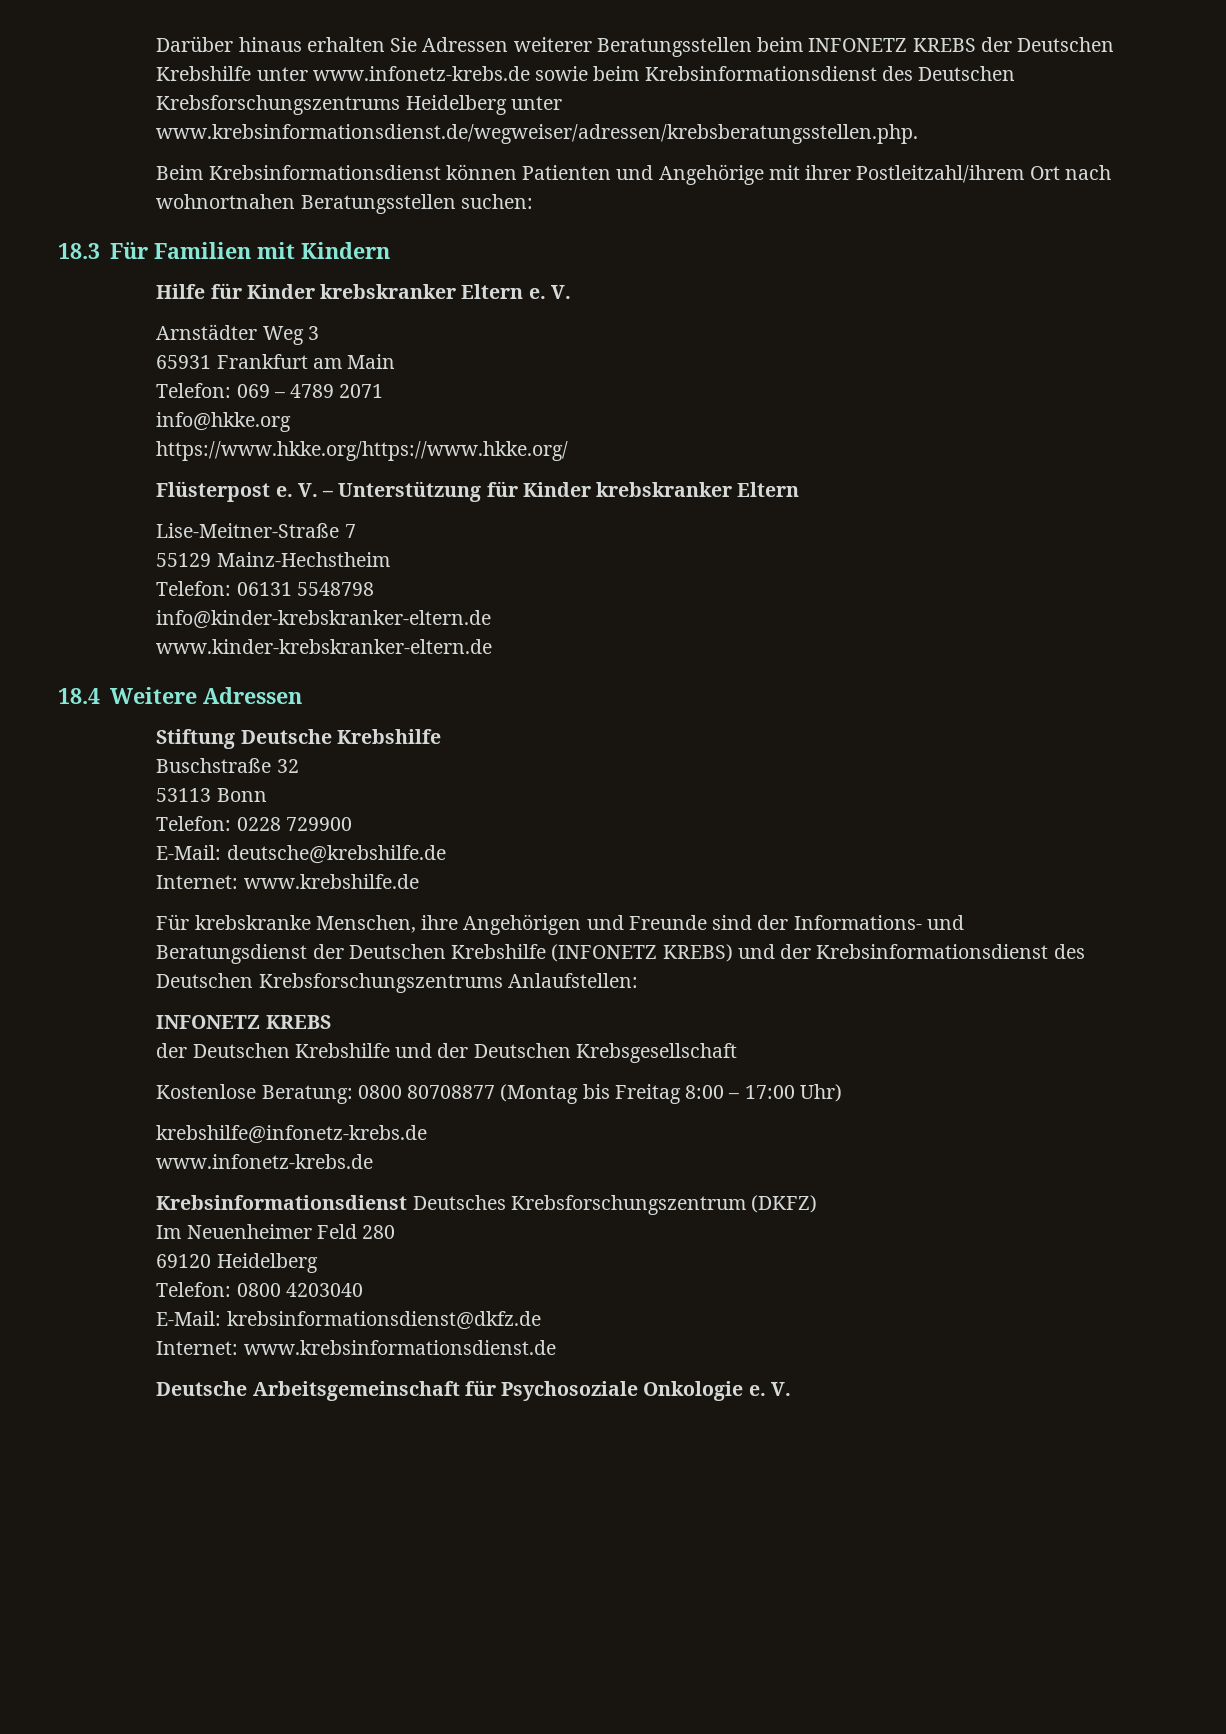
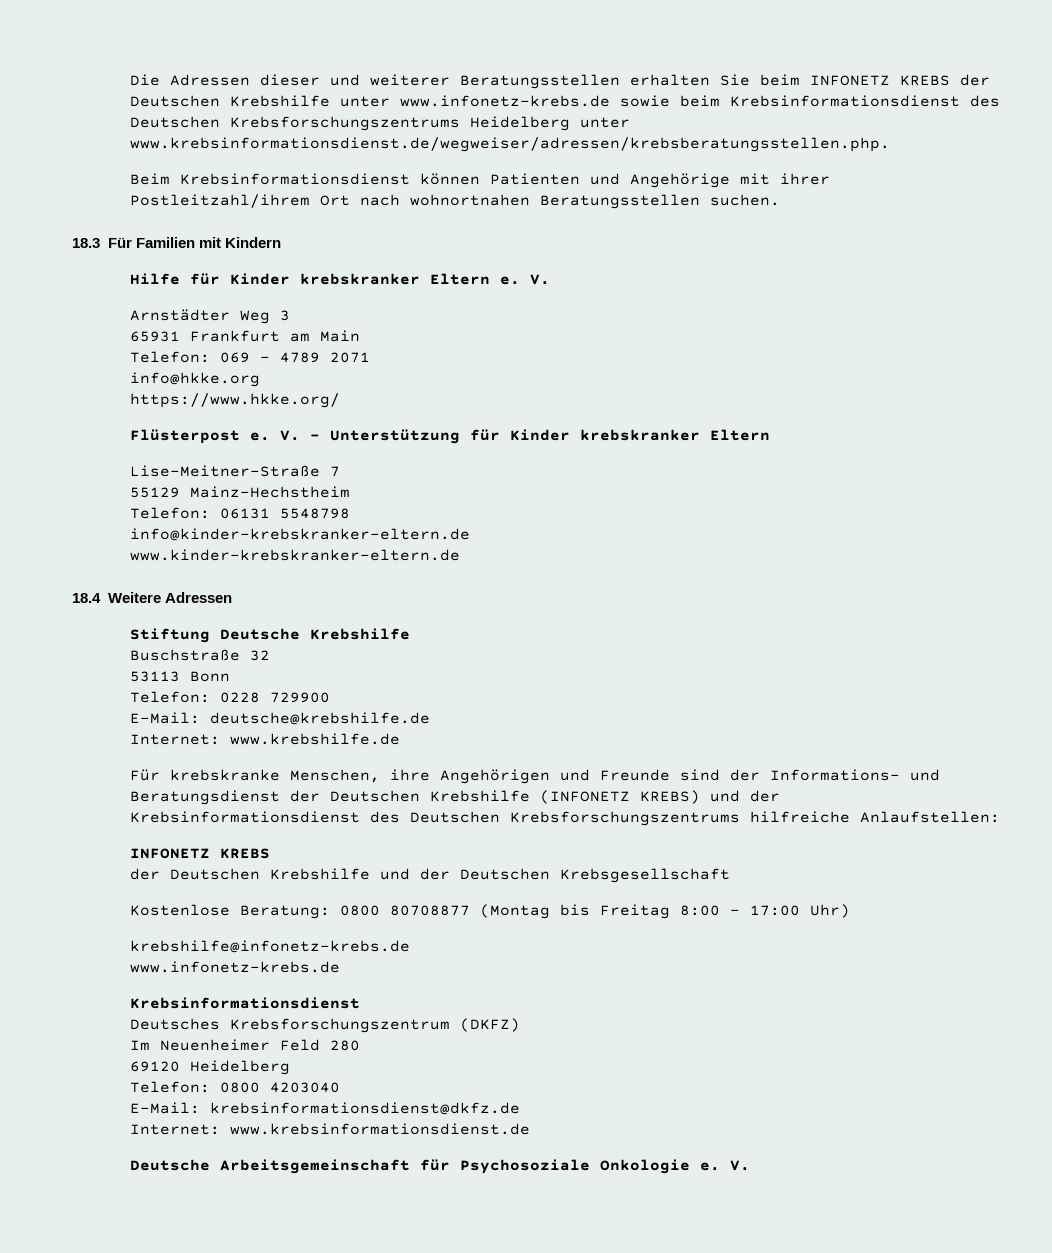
- Darüber hinaus erhalten Sie Adressen weiterer Beratungsstellen beim INFONETZ KREBS der Deutschen Krebshilfe unter www.infonetz-krebs.de sowie beim Krebsinformationsdienst des Deutschen Krebsforschungszentrums Heidelberg unter www.krebsinformationsdienst.de/wegweiser/adressen/krebsberatungsstellen.php.
+ Die Adressen dieser und weiterer Beratungsstellen erhalten Sie beim INFONETZ KREBS der Deutschen Krebshilfe unter www.infonetz-krebs.de sowie beim Krebsinformationsdienst des Deutschen Krebsforschungszentrums Heidelberg unter www.krebsinformationsdienst.de/wegweiser/adressen/krebsberatungsstellen.php.
- Beim Krebsinformationsdienst können Patienten und Angehörige mit ihrer Postleitzahl/ihrem Ort nach wohnortnahen Beratungsstellen suchen:
+ Beim Krebsinformationsdienst können Patienten und Angehörige mit ihrer Postleitzahl/ihrem Ort nach wohnortnahen Beratungsstellen suchen.
- https://www.hkke.org/https://www.hkke.org/
+ https://www.hkke.org/
- Für krebskranke Menschen, ihre Angehörigen und Freunde sind der Informations- und Beratungsdienst der Deutschen Krebshilfe (INFONETZ KREBS) und der Krebsinformationsdienst des Deutschen Krebsforschungszentrums Anlaufstellen:
+ Für krebskranke Menschen, ihre Angehörigen und Freunde sind der Informations- und Beratungsdienst der Deutschen Krebshilfe (INFONETZ KREBS) und der Krebsinformationsdienst des Deutschen Krebsforschungszentrums hilfreiche Anlaufstellen:
  krebshilfe@infonetz-krebs.de
  www.infonetz-krebs.de
- Krebsinformationsdienst Deutsches Krebsforschungszentrum (DKFZ)
+ Krebsinformationsdienst
+ Deutsches Krebsforschungszentrum (DKFZ)

